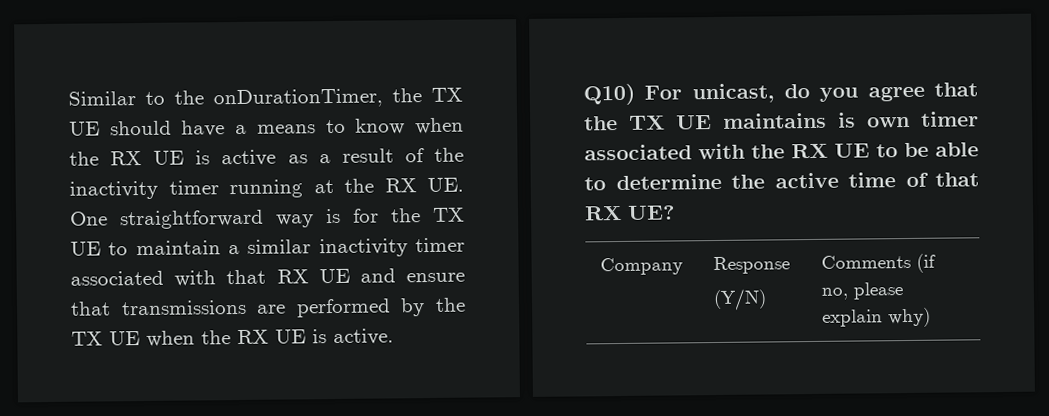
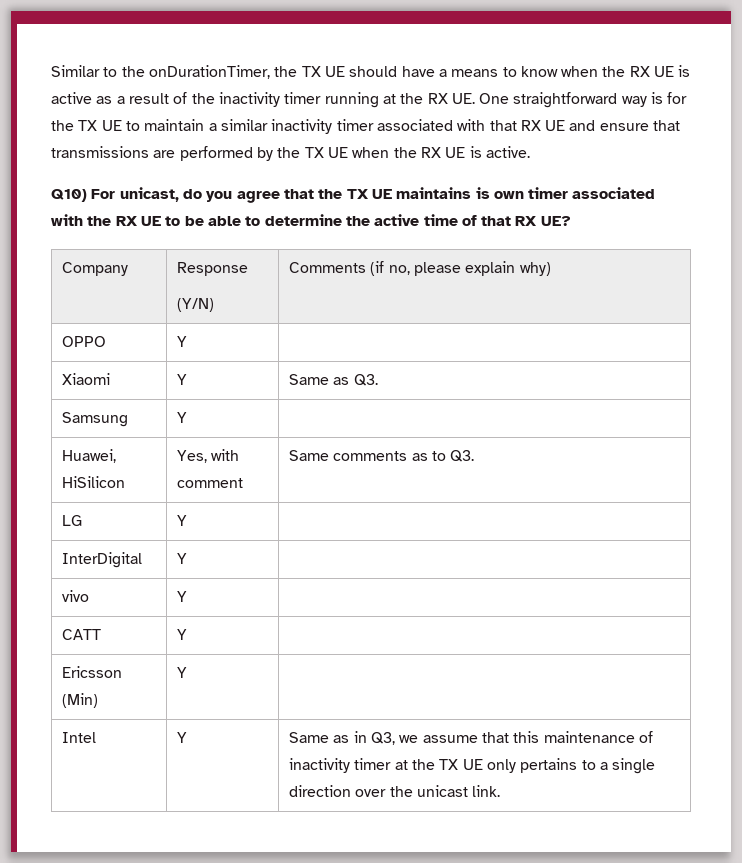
+ OPPO | Y |
+ Xiaomi | Y | Same as Q3.
+ Samsung | Y |
+ Huawei, HiSilicon | Yes, with comment | Same comments as to Q3.
+ LG | Y |
+ InterDigital | Y |
+ vivo | Y |
+ CATT | Y |
+ Ericsson (Min) | Y |
+ Intel | Y | Same as in Q3, we assume that this maintenance of inactivity timer at the TX UE only pertains to a single direction over the unicast link.

